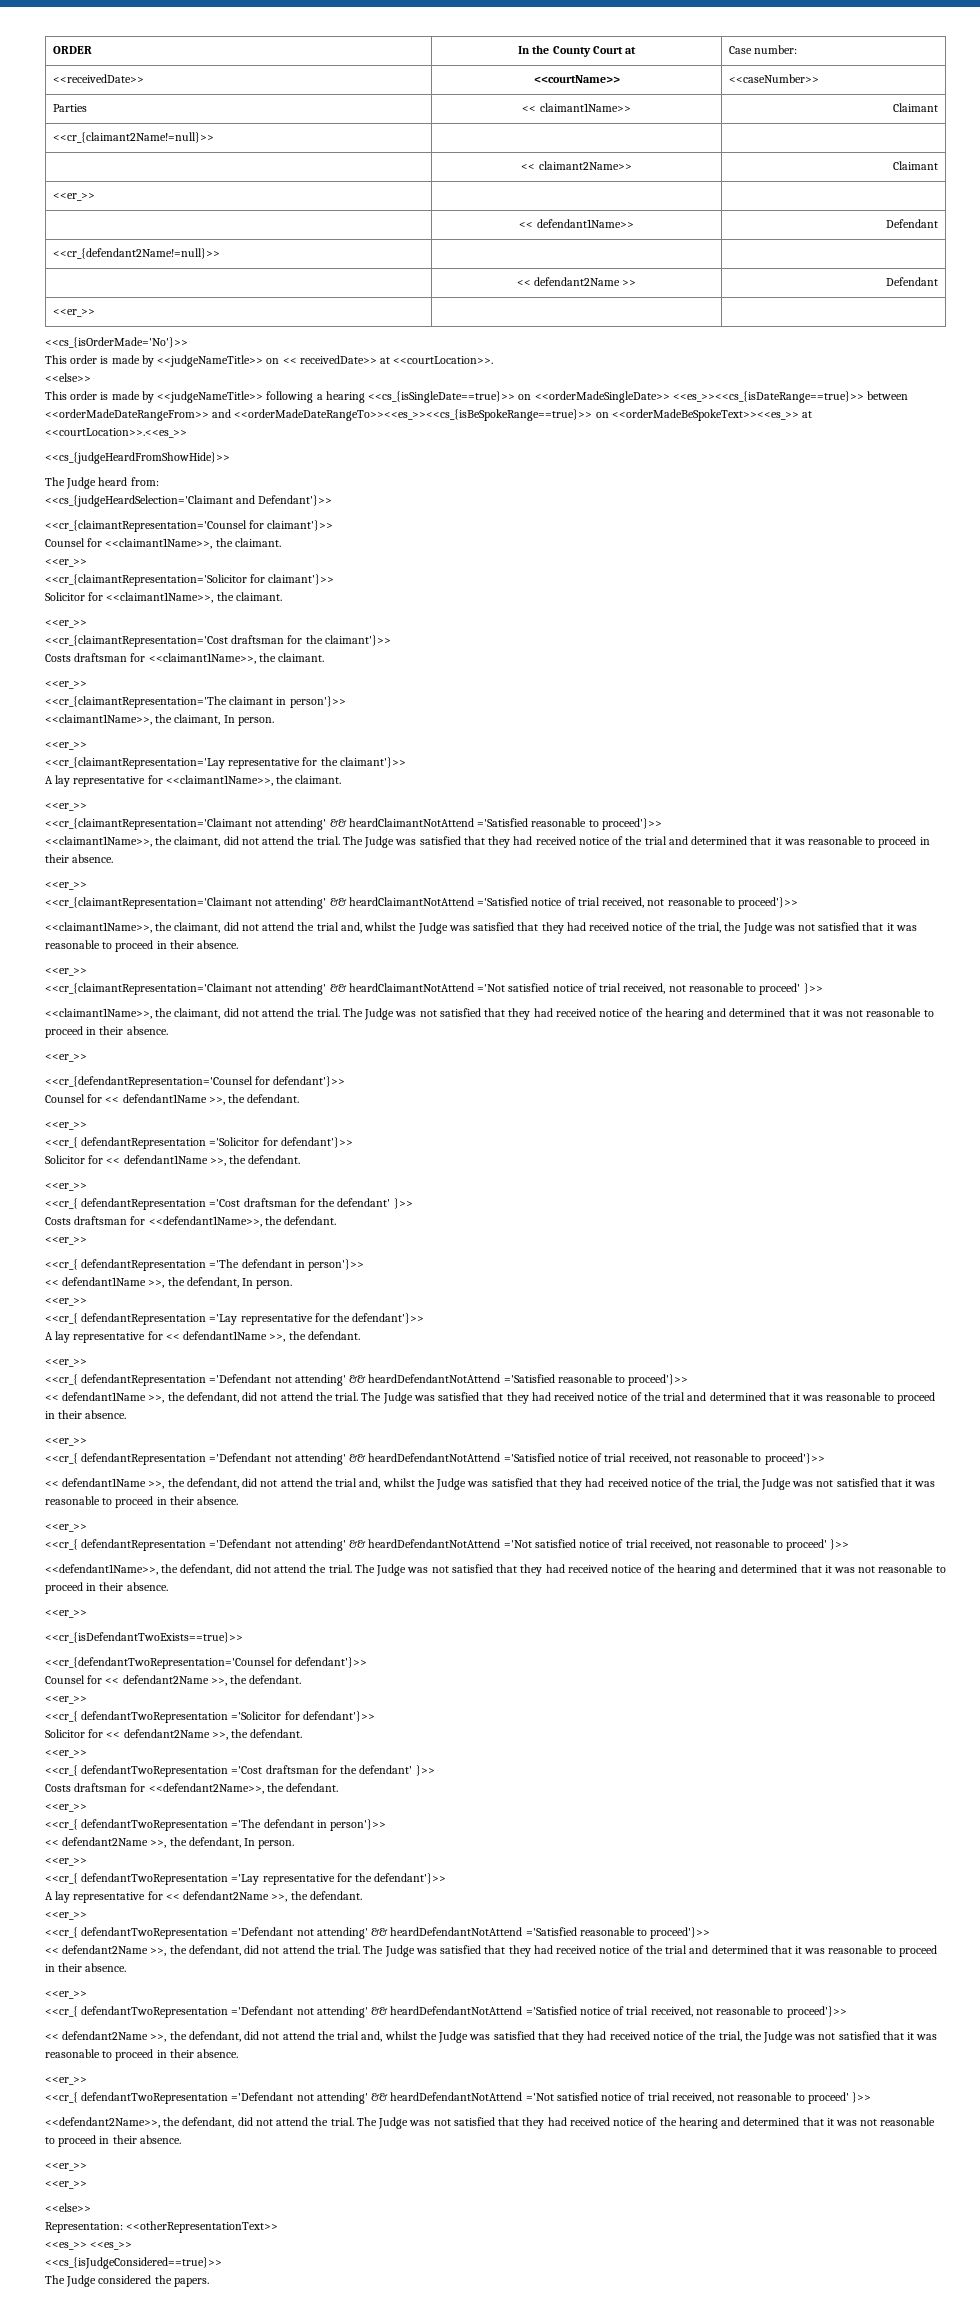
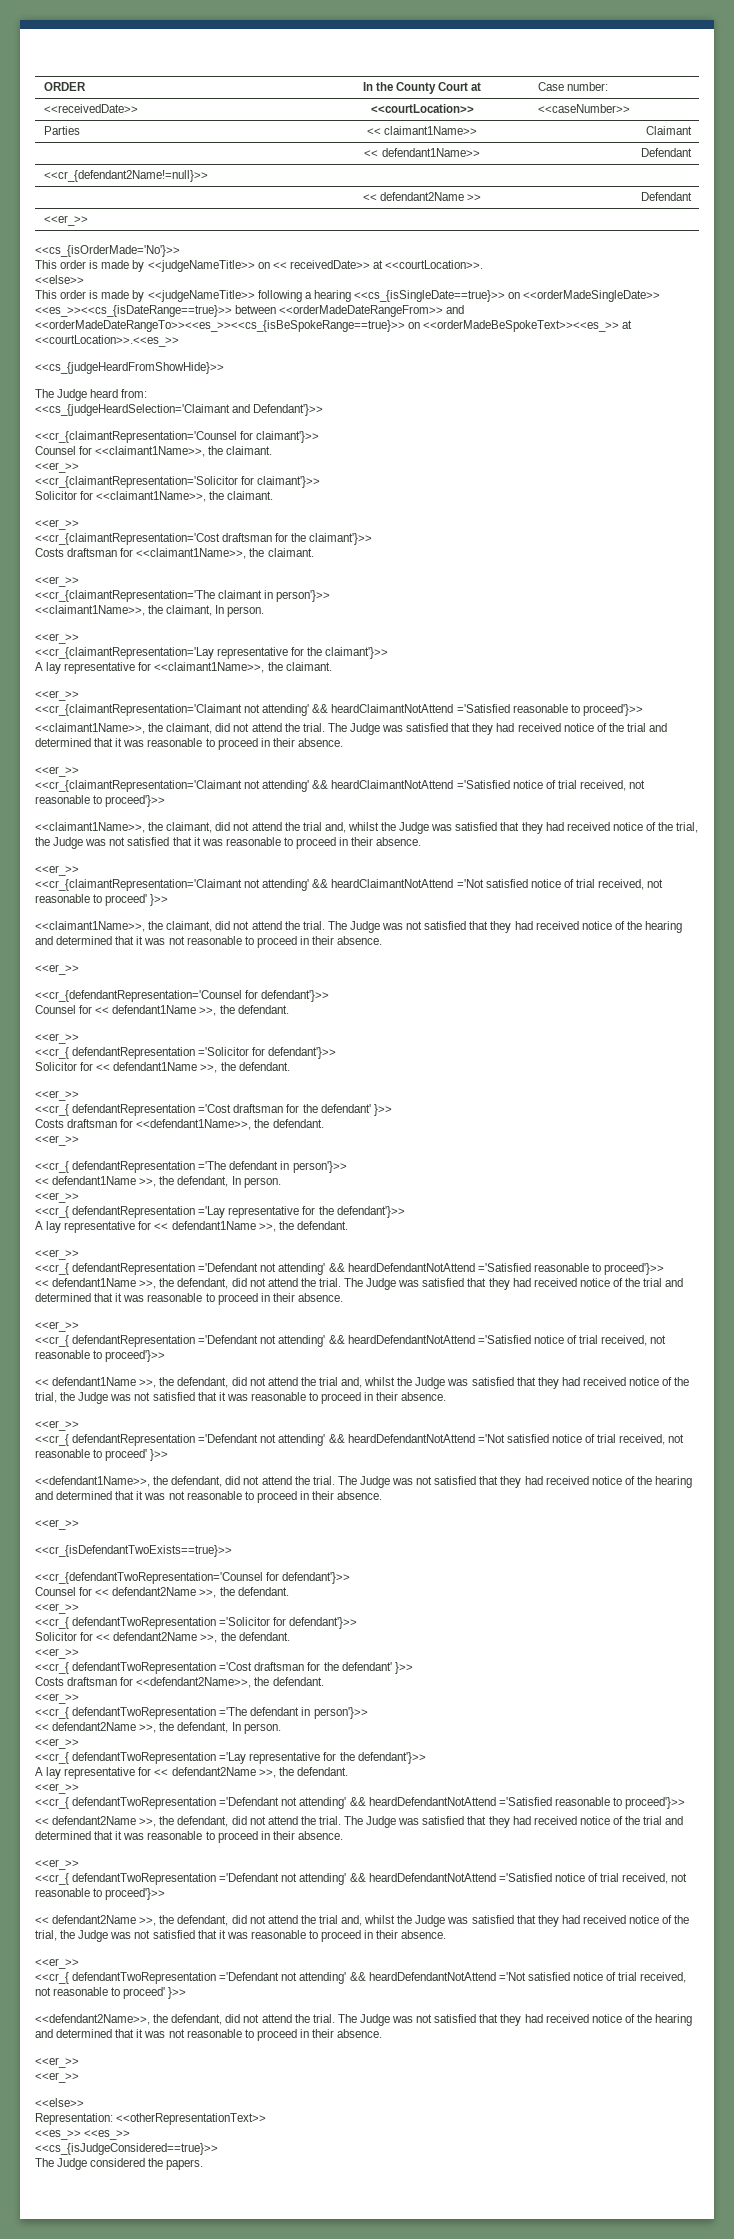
- <<receivedDate>> | <<courtName>> | <<caseNumber>>
+ <<receivedDate>> | <<courtLocation>> | <<caseNumber>>
- <<cr_{claimant2Name!=null}>> | |
- | << claimant2Name>> | Claimant
- <<er_>> | |

